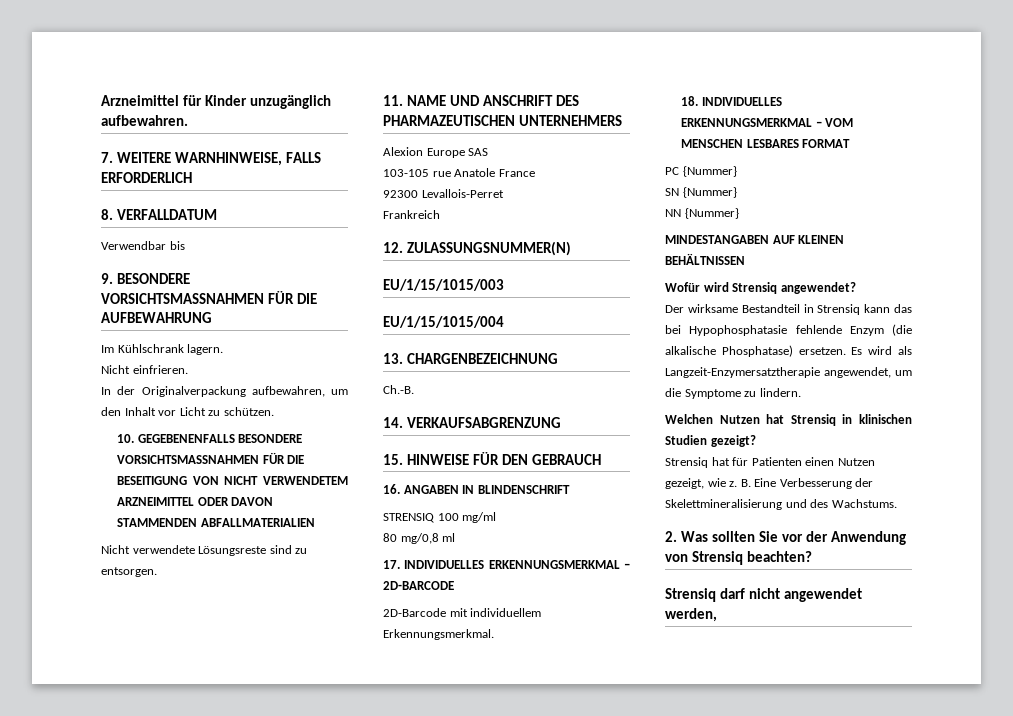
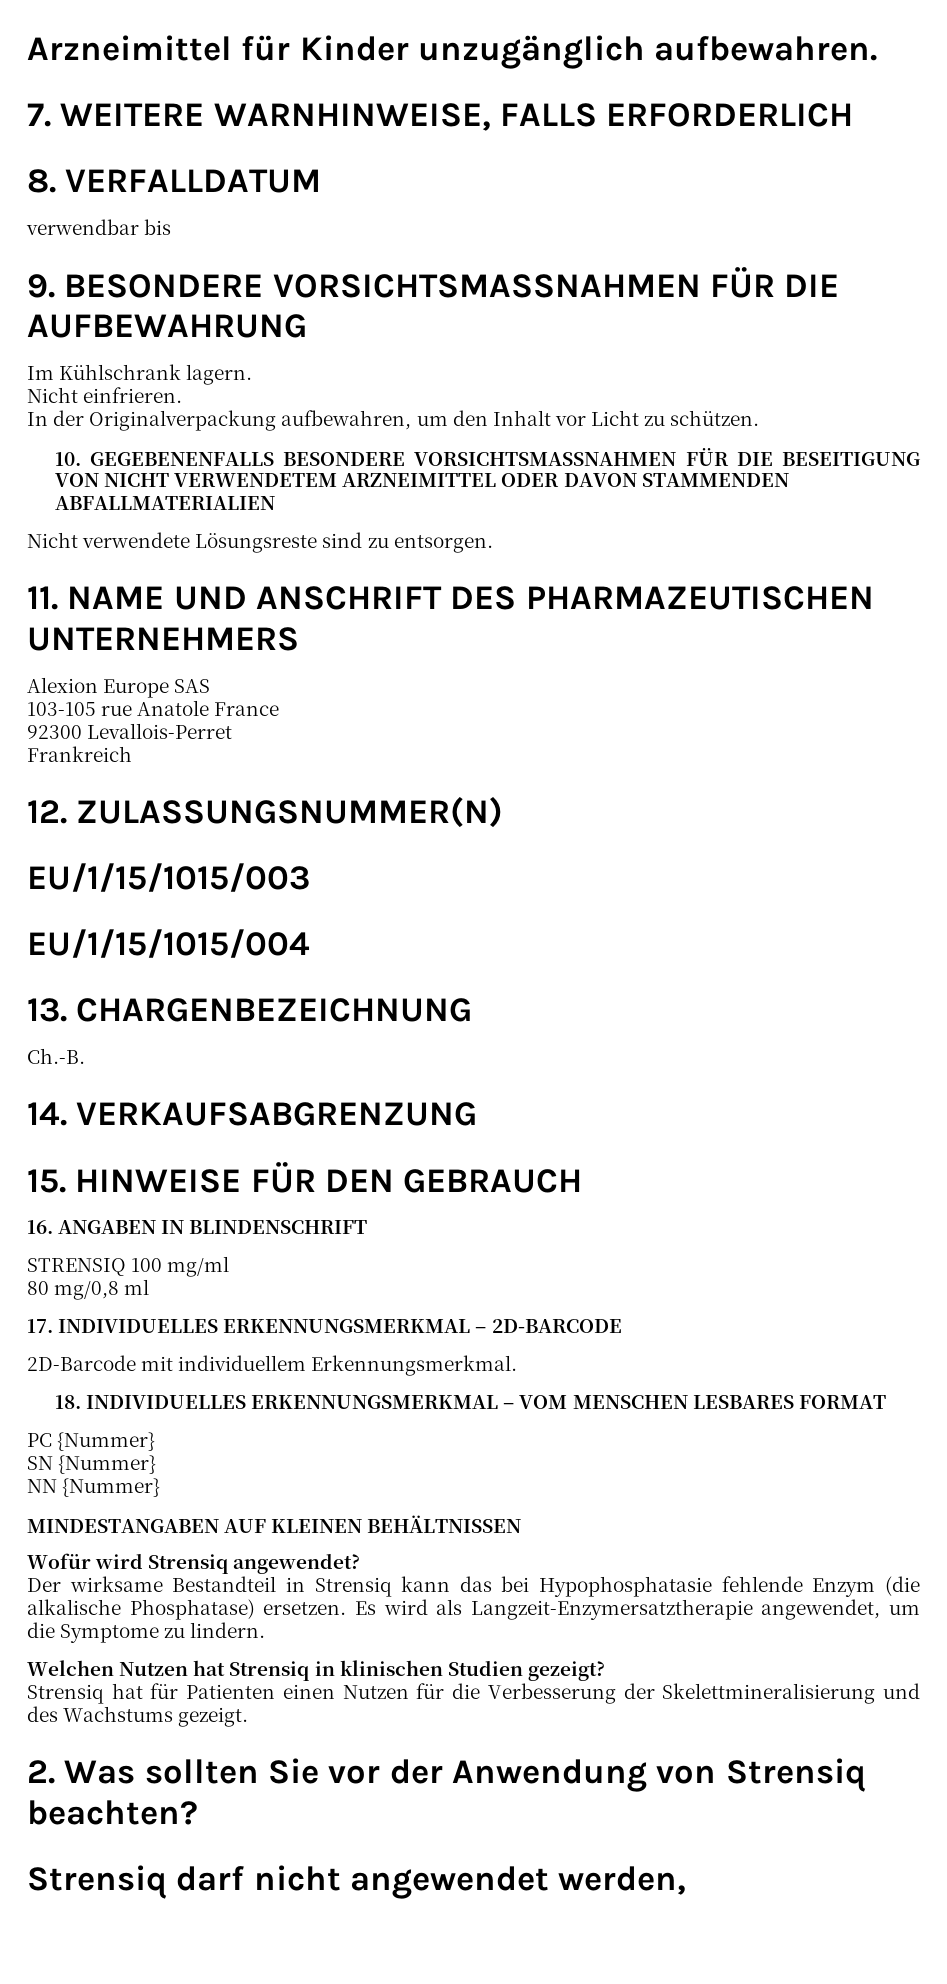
- Verwendbar bis
+ verwendbar bis
- Strensiq hat für Patienten einen Nutzen gezeigt, wie z. B. Eine Verbesserung der Skelettmineralisierung und des Wachstums.
+ Strensiq hat für Patienten einen Nutzen für die Verbesserung der Skelettmineralisierung und des Wachstums gezeigt.

